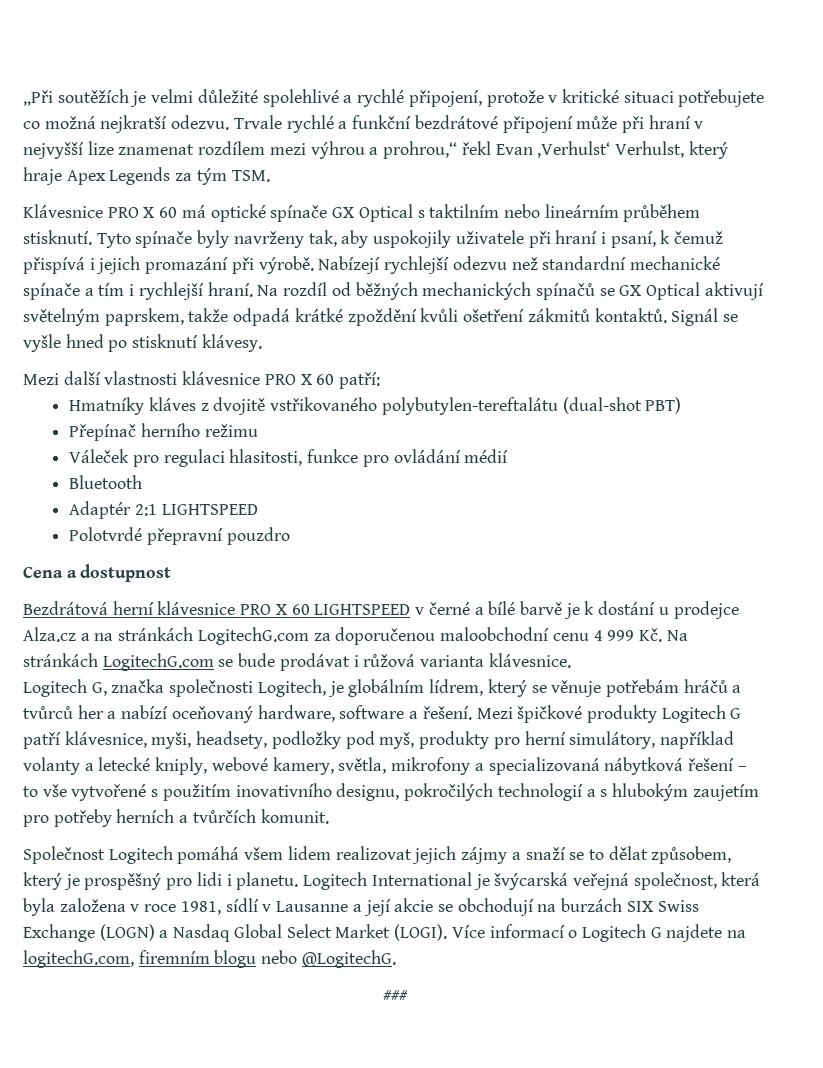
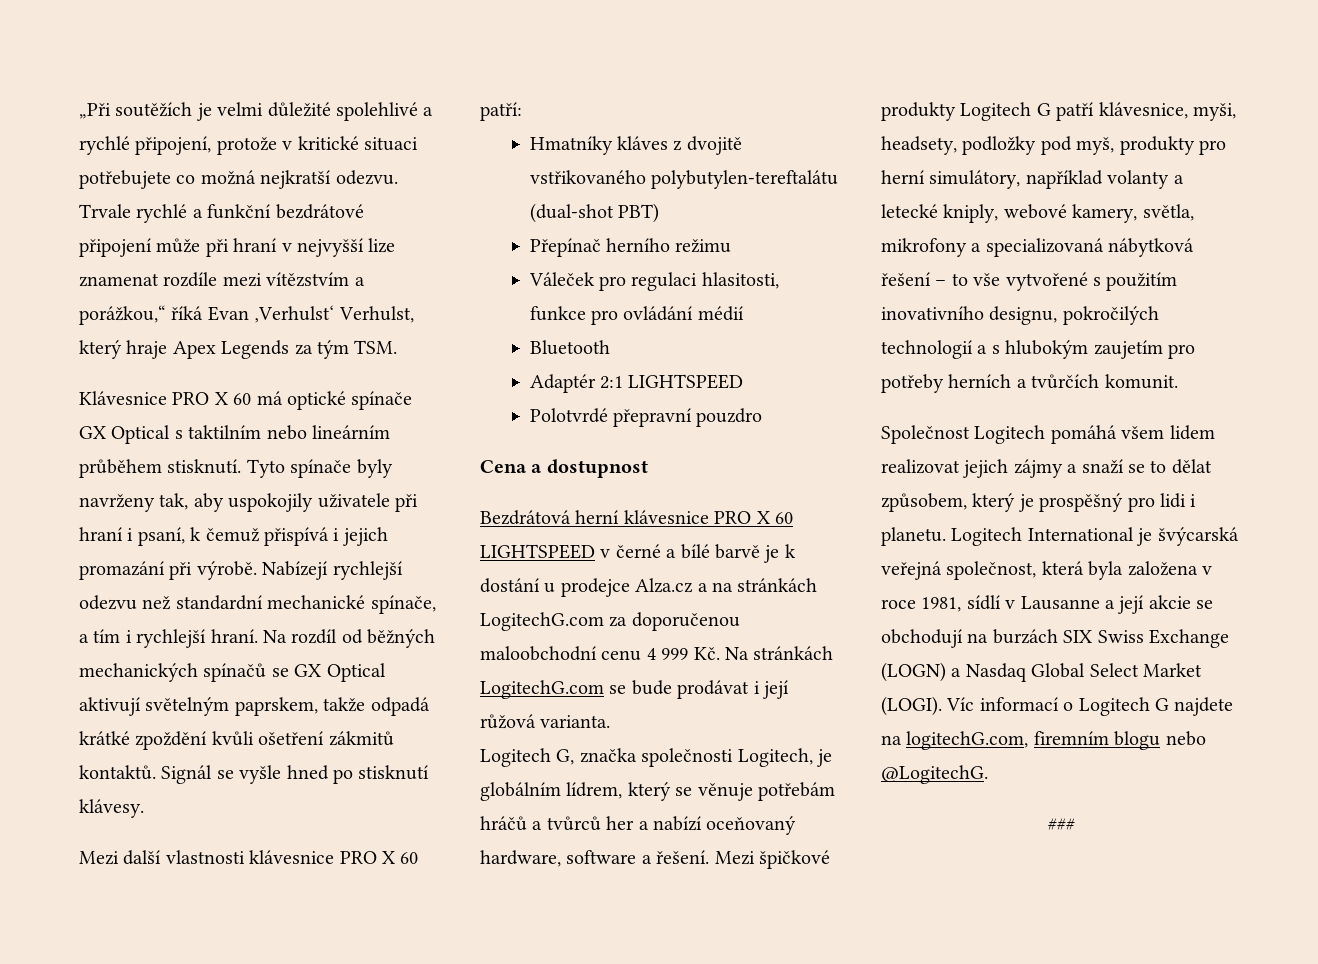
- Trvale rychlé a funkční bezdrátové připojení může při hraní v nejvyšší lize znamenat rozdílem mezi výhrou a prohrou,“ řekl Evan ‚Verhulst‘ Verhulst, který hraje Apex Legends za tým TSM.
+ Trvale rychlé a funkční bezdrátové připojení může při hraní v nejvyšší lize znamenat rozdíle mezi vítězstvím a porážkou,“ říká Evan ‚Verhulst‘ Verhulst, který hraje Apex Legends za tým TSM.
- Nabízejí rychlejší odezvu než standardní mechanické spínače a tím i rychlejší hraní.
+ Nabízejí rychlejší odezvu než standardní mechanické spínače, a tím i rychlejší hraní.
- Bezdrátová herní klávesnice PRO X 60 LIGHTSPEED v černé a bílé barvě je k dostání u prodejce Alza.cz a na stránkách LogitechG.com za doporučenou maloobchodní cenu 4 999 Kč. Na stránkách LogitechG.com se bude prodávat i růžová varianta klávesnice.
+ Bezdrátová herní klávesnice PRO X 60 LIGHTSPEED v černé a bílé barvě je k dostání u prodejce Alza.cz a na stránkách LogitechG.com za doporučenou maloobchodní cenu 4 999 Kč. Na stránkách LogitechG.com se bude prodávat i její růžová varianta.
- Více informací o Logitech G najdete na logitechG.com, firemním blogu nebo @LogitechG.
+ Víc informací o Logitech G najdete na logitechG.com, firemním blogu nebo @LogitechG.

